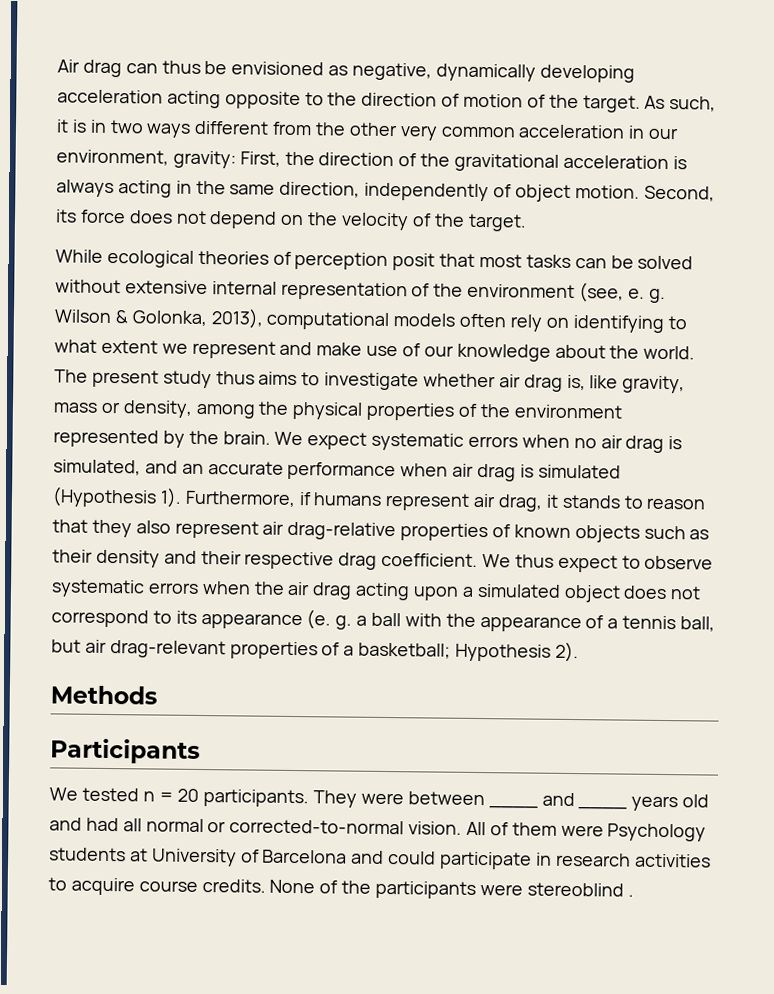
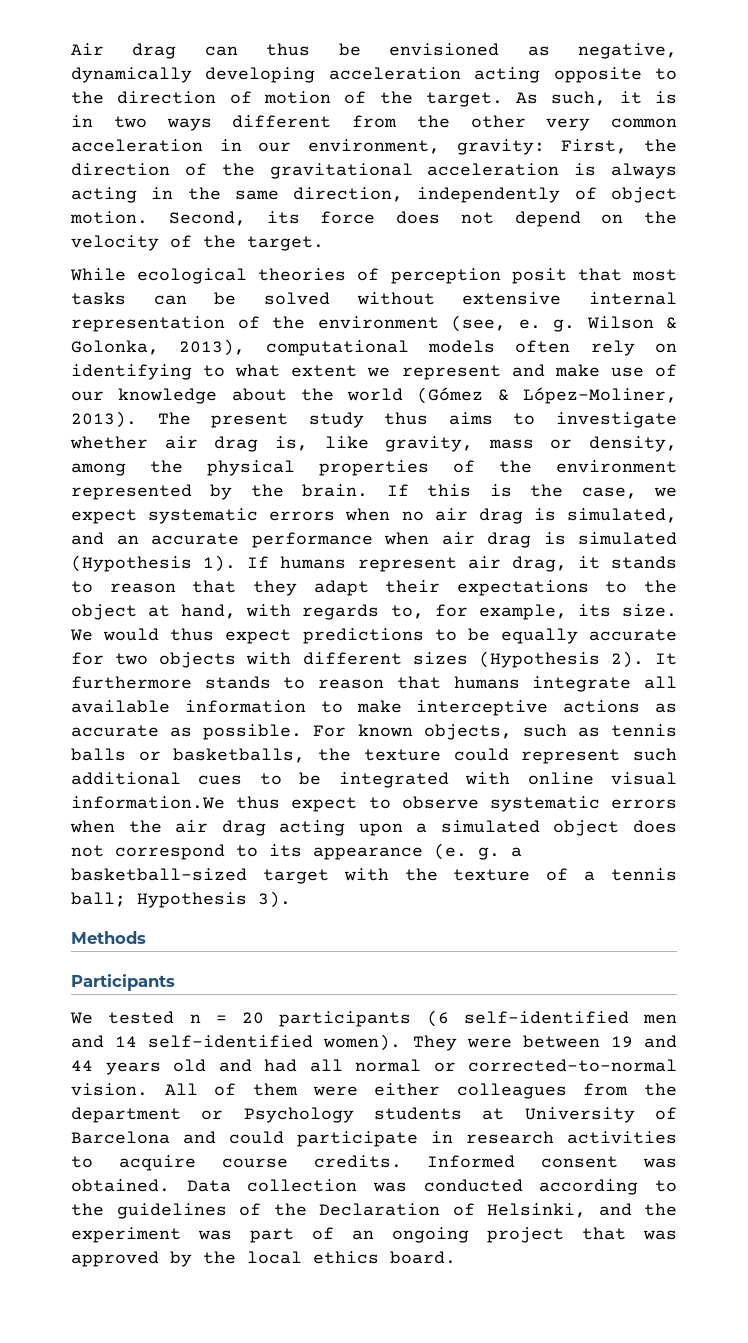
- Wilson & Golonka, 2013), computational models often rely on identifying to what extent we represent and make use of our knowledge about the world.
+ Wilson & Golonka, 2013), computational models often rely on identifying to what extent we represent and make use of our knowledge about the world (Gómez & López-Moliner, 2013).
- We expect systematic errors when no air drag is simulated, and an accurate performance when air drag is simulated (Hypothesis 1).
+ If this is the case, we expect systematic errors when no air drag is simulated, and an accurate performance when air drag is simulated (Hypothesis 1).
- Furthermore, if humans represent air drag, it stands to reason that they also represent air drag-relative properties of known objects such as their density and their respective drag coefficient. We thus expect to observe systematic errors when the air drag acting upon a simulated object does not correspond to its appearance (e. g. a ball with the appearance of a tennis ball, but air drag-relevant properties of a basketball; Hypothesis 2).
+ If humans represent air drag, it stands to reason that they adapt their expectations to the object at hand, with regards to, for example, its size. We would thus expect predictions to be equally accurate for two objects with different sizes (Hypothesis 2). It furthermore stands to reason that humans integrate all available information to make interceptive actions as accurate as possible. For known objects, such as tennis balls or basketballs, the texture could represent such additional cues to be integrated with online visual information.We thus expect to observe systematic errors when the air drag acting upon a simulated object does not correspond to its appearance (e. g. a basketball-sized target with the texture of a tennis ball; Hypothesis 3).
- We tested n = 20 participants. They were between ____ and ____ years old and had all normal or corrected-to-normal vision.
+ We tested n = 20 participants (6 self-identified men and 14 self-identified women). They were between 19 and 44 years old and had all normal or corrected-to-normal vision.
- All of them were Psychology students at University of Barcelona and could participate in research activities to acquire course credits.
+ All of them were either colleagues from the department or Psychology students at University of Barcelona and could participate in research activities to acquire course credits.
- None of the participants were stereoblind .
+ Informed consent was obtained. Data collection was conducted according to the guidelines of the Declaration of Helsinki, and the experiment was part of an ongoing project that was approved by the local ethics board.

